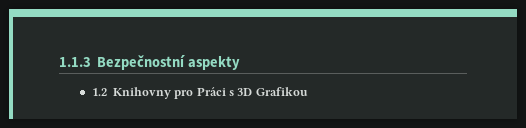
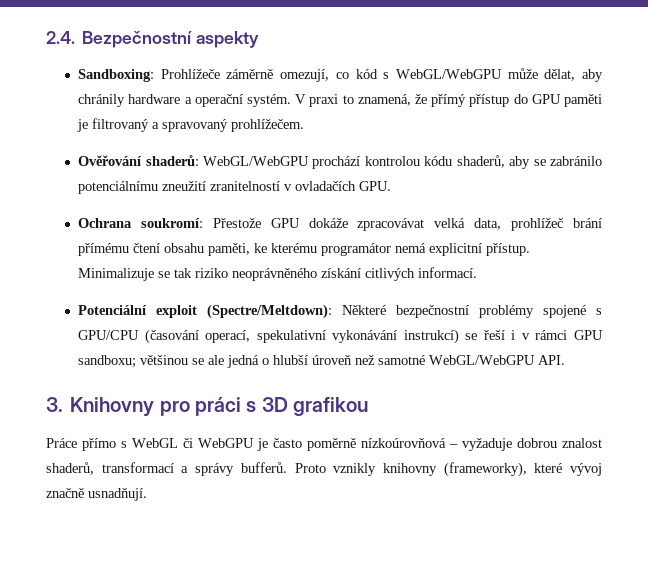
- 1.1.3 Bezpečnostní aspekty
+ 2.4. Bezpečnostní aspekty
- 1.2 Knihovny pro Práci s 3D Grafikou
+ Sandboxing: Prohlížeče záměrně omezují, co kód s WebGL/WebGPU může dělat, aby chránily hardware a operační systém. V praxi to znamená, že přímý přístup do GPU paměti je filtrovaný a spravovaný prohlížečem.
+ Ověřování shaderů: WebGL/WebGPU prochází kontrolou kódu shaderů, aby se zabránilo potenciálnímu zneužití zranitelností v ovladačích GPU.
+ Ochrana soukromí: Přestože GPU dokáže zpracovávat velká data, prohlížeč brání přímému čtení obsahu paměti, ke kterému programátor nemá explicitní přístup. Minimalizuje se tak riziko neoprávněného získání citlivých informací.
+ Potenciální exploit (Spectre/Meltdown): Některé bezpečnostní problémy spojené s GPU/CPU (časování operací, spekulativní vykonávání instrukcí) se řeší i v rámci GPU sandboxu; většinou se ale jedná o hlubší úroveň než samotné WebGL/WebGPU API.
+ 3. Knihovny pro práci s 3D grafikou
+ Práce přímo s WebGL či WebGPU je často poměrně nízkoúrovňová – vyžaduje dobrou znalost shaderů, transformací a správy bufferů. Proto vznikly knihovny (frameworky), které vývoj značně usnadňují.

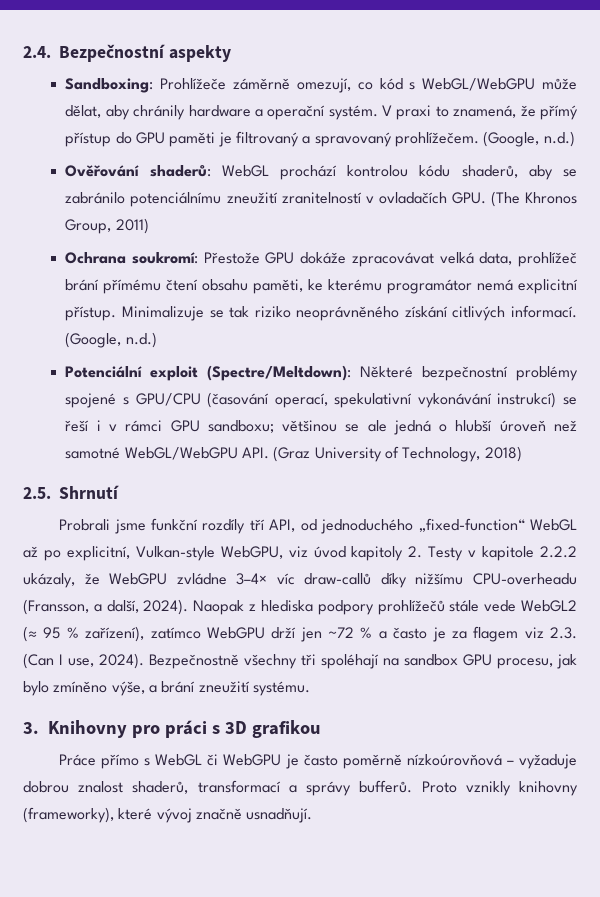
- V praxi to znamená, že přímý přístup do GPU paměti je filtrovaný a spravovaný prohlížečem.
+ V praxi to znamená, že přímý přístup do GPU paměti je filtrovaný a spravovaný prohlížečem. (Google, n.d.)
- Ověřování shaderů: WebGL/WebGPU prochází kontrolou kódu shaderů, aby se zabránilo potenciálnímu zneužití zranitelností v ovladačích GPU.
+ Ověřování shaderů: WebGL prochází kontrolou kódu shaderů, aby se zabránilo potenciálnímu zneužití zranitelností v ovladačích GPU. (The Khronos Group, 2011)
- Minimalizuje se tak riziko neoprávněného získání citlivých informací.
+ Minimalizuje se tak riziko neoprávněného získání citlivých informací. (Google, n.d.)
- Potenciální exploit (Spectre/Meltdown): Některé bezpečnostní problémy spojené s GPU/CPU (časování operací, spekulativní vykonávání instrukcí) se řeší i v rámci GPU sandboxu; většinou se ale jedná o hlubší úroveň než samotné WebGL/WebGPU API.
+ Potenciální exploit (Spectre/Meltdown): Některé bezpečnostní problémy spojené s GPU/CPU (časování operací, spekulativní vykonávání instrukcí) se řeší i v rámci GPU sandboxu; většinou se ale jedná o hlubší úroveň než samotné WebGL/WebGPU API. (Graz University of Technology, 2018)
+ 2.5. Shrnutí
+ Probrali jsme funkční rozdíly tří API, od jednoduchého „fixed-function“ WebGL až po explicitní, Vulkan-style WebGPU, viz úvod kapitoly 2. Testy v kapitole 2.2.2 ukázaly, že WebGPU zvládne 3–4× víc draw-callů díky nižšímu CPU-overheadu (Fransson, a další, 2024). Naopak z hlediska podpory prohlížečů stále vede WebGL2 (≈ 95 % zařízení), zatímco WebGPU drží jen ~72 % a často je za flagem viz 2.3. (Can I use, 2024). Bezpečnostně všechny tři spoléhají na sandbox GPU procesu, jak bylo zmíněno výše, a brání zneužití systému.

